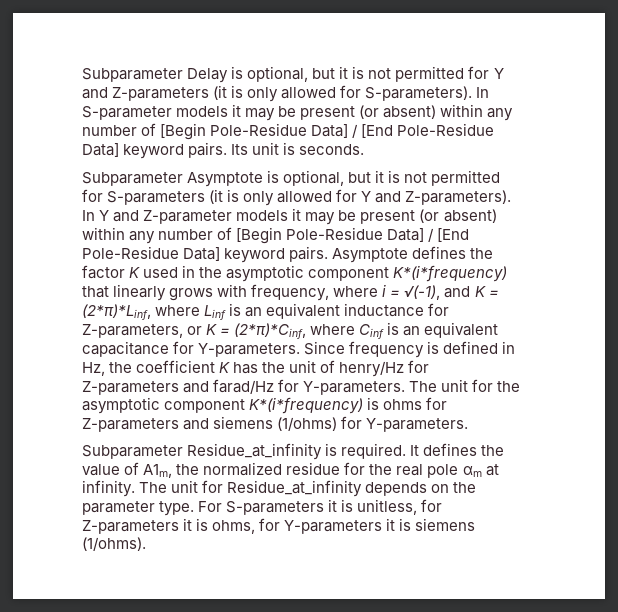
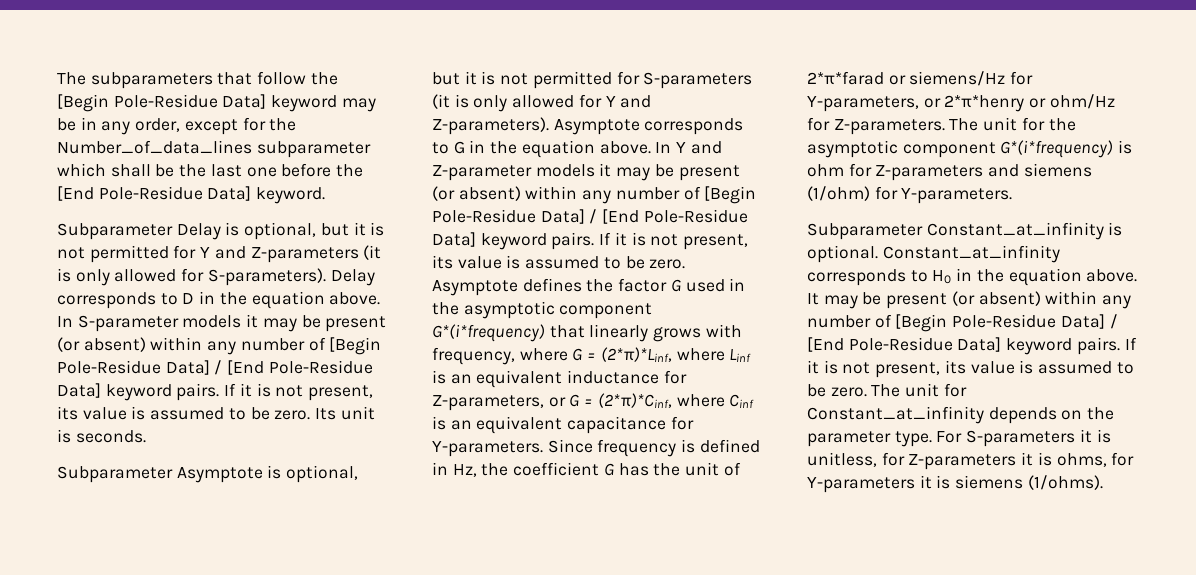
+ The subparameters that follow the [Begin Pole-Residue Data] keyword may be in any order, except for the Number_of_data_lines subparameter which shall be the last one before the [End Pole-Residue Data] keyword.
+ Delay corresponds to D in the equation above.
- In S-parameter models it may be present (or absent) within any number of [Begin Pole-Residue Data] / [End Pole-Residue Data] keyword pairs.
+ In S-parameter models it may be present (or absent) within any number of [Begin Pole-Residue Data] / [End Pole-Residue Data] keyword pairs. If it is not present, its value is assumed to be zero.
+ Asymptote corresponds to G in the equation above.
- In Y and Z-parameter models it may be present (or absent) within any number of [Begin Pole-Residue Data] / [End Pole-Residue Data] keyword pairs.
+ In Y and Z-parameter models it may be present (or absent) within any number of [Begin Pole-Residue Data] / [End Pole-Residue Data] keyword pairs. If it is not present, its value is assumed to be zero.
- Asymptote defines the factor K used in the asymptotic component K*(i*frequency) that linearly grows with frequency, where i = √(-1), and K = (2*π)*Linf, where Linf is an equivalent inductance for Z-parameters, or K = (2*π)*Cinf, where Cinf is an equivalent capacitance for Y-parameters.
+ Asymptote defines the factor G used in the asymptotic component G*(i*frequency) that linearly grows with frequency, where G = (2*π)*Linf, where Linf is an equivalent inductance for Z-parameters, or G = (2*π)*Cinf, where Cinf is an equivalent capacitance for Y-parameters.
- Since frequency is defined in Hz, the coefficient K has the unit of henry/Hz for Z-parameters and farad/Hz for Y-parameters.
+ Since frequency is defined in Hz, the coefficient G has the unit of 2*π*farad or siemens/Hz for Y-parameters, or 2*π*henry or ohm/Hz for Z-parameters.
- The unit for the asymptotic component K*(i*frequency) is ohms for Z-parameters and siemens (1/ohms) for Y-parameters.
+ The unit for the asymptotic component G*(i*frequency) is ohm for Z-parameters and siemens (1/ohm) for Y-parameters.
- Subparameter Residue_at_infinity is required. It defines the value of A1m, the normalized residue for the real pole αm at infinity. The unit for Residue_at_infinity depends on the parameter type.
+ Subparameter Constant_at_infinity is optional. Constant_at_infinity corresponds to H0 in the equation above. It may be present (or absent) within any number of [Begin Pole-Residue Data] / [End Pole-Residue Data] keyword pairs. If it is not present, its value is assumed to be zero. The unit for Constant_at_infinity depends on the parameter type.

